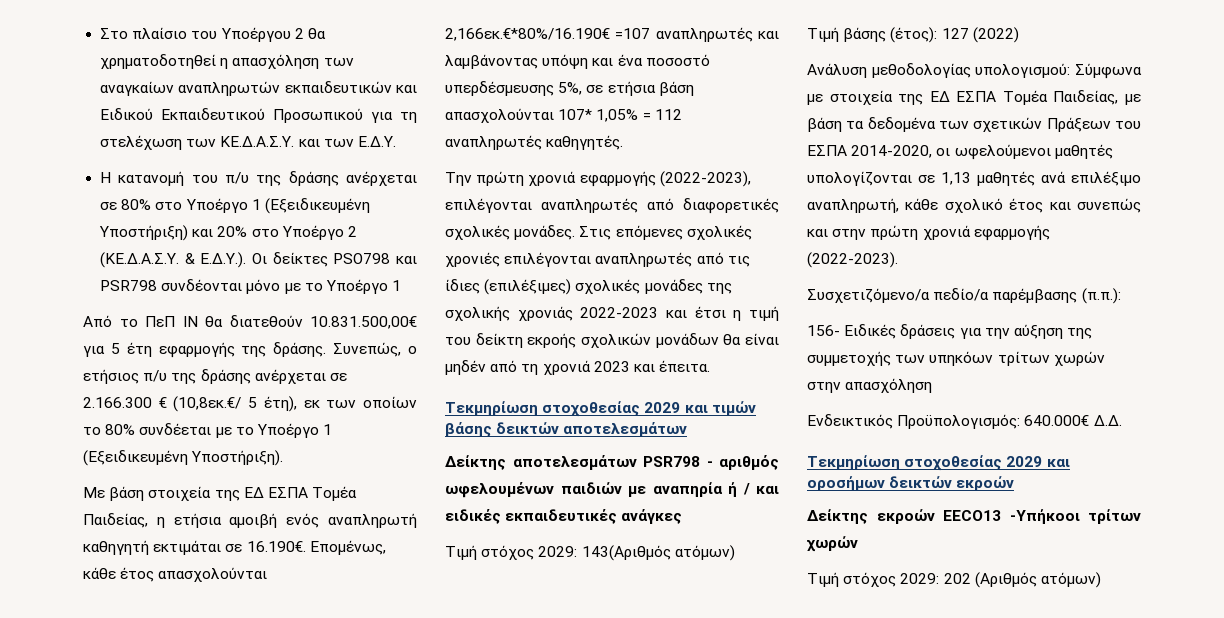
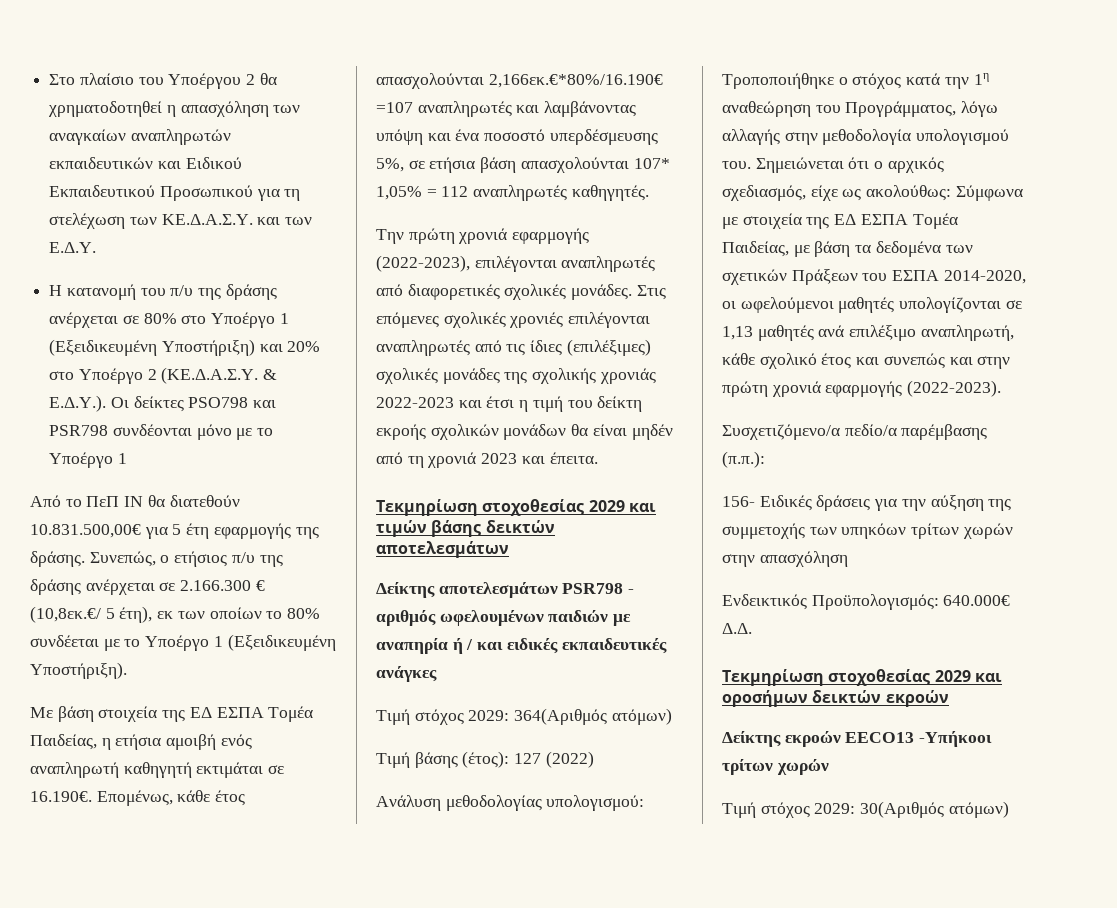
- Τιμή στόχος 2029: 143(Αριθμός ατόμων)
+ Τιμή στόχος 2029: 364(Αριθμός ατόμων)
- Ανάλυση μεθοδολογίας υπολογισμού: Σύμφωνα με στοιχεία της ΕΔ ΕΣΠΑ Τομέα Παιδείας, με βάση τα δεδομένα των σχετικών Πράξεων του ΕΣΠΑ 2014-2020, οι ωφελούμενοι μαθητές υπολογίζονται σε 1,13 μαθητές ανά επιλέξιμο αναπληρωτή, κάθε σχολικό έτος και συνεπώς και στην πρώτη χρονιά εφαρμογής (2022-2023).
+ Ανάλυση μεθοδολογίας υπολογισμού: Τροποποιήθηκε ο στόχος κατά την 1η αναθεώρηση του Προγράμματος, λόγω αλλαγής στην μεθοδολογία υπολογισμού του. Σημειώνεται ότι ο αρχικός σχεδιασμός, είχε ως ακολούθως: Σύμφωνα με στοιχεία της ΕΔ ΕΣΠΑ Τομέα Παιδείας, με βάση τα δεδομένα των σχετικών Πράξεων του ΕΣΠΑ 2014-2020, οι ωφελούμενοι μαθητές υπολογίζονται σε 1,13 μαθητές ανά επιλέξιμο αναπληρωτή, κάθε σχολικό έτος και συνεπώς και στην πρώτη χρονιά εφαρμογής (2022-2023).
- Τιμή στόχος 2029: 202 (Αριθμός ατόμων)
+ Τιμή στόχος 2029: 30(Αριθμός ατόμων)

